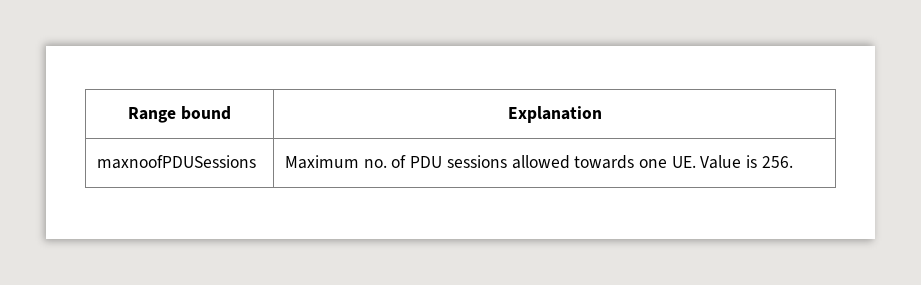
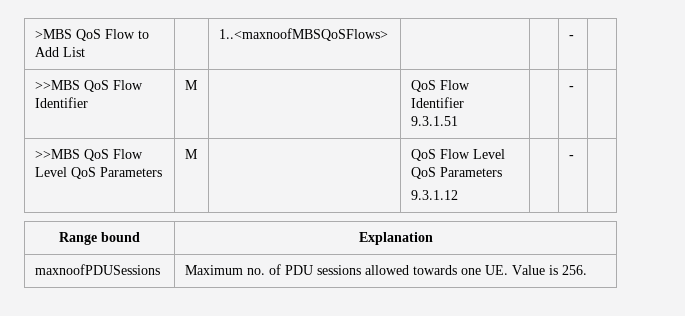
+ >MBS QoS Flow to Add List | | 1..<maxnoofMBSQoSFlows> | | | - |
+ >>MBS QoS Flow Identifier | M | | QoS Flow Identifier
+ 9.3.1.51 | | - |
+ >>MBS QoS Flow Level QoS Parameters | M | | QoS Flow Level QoS Parameters
+ 9.3.1.12 | | - |

